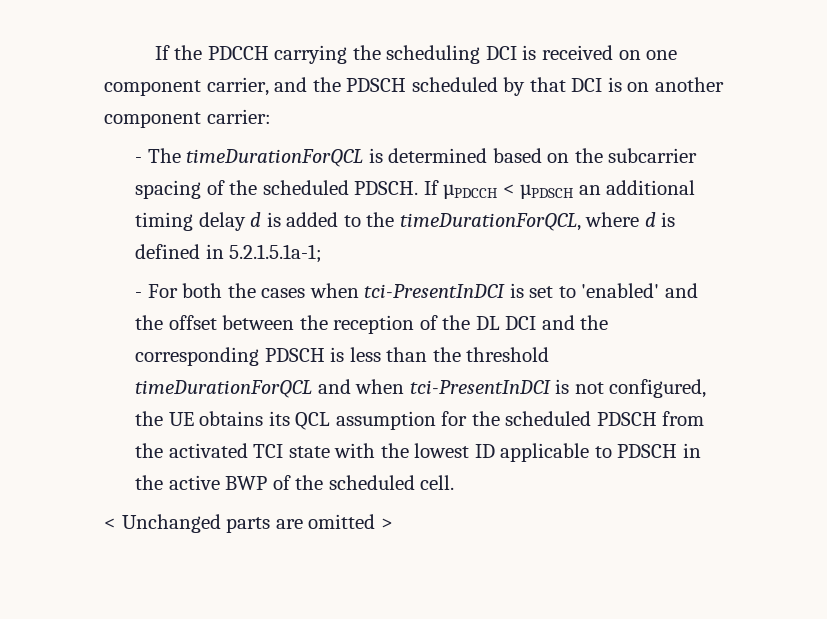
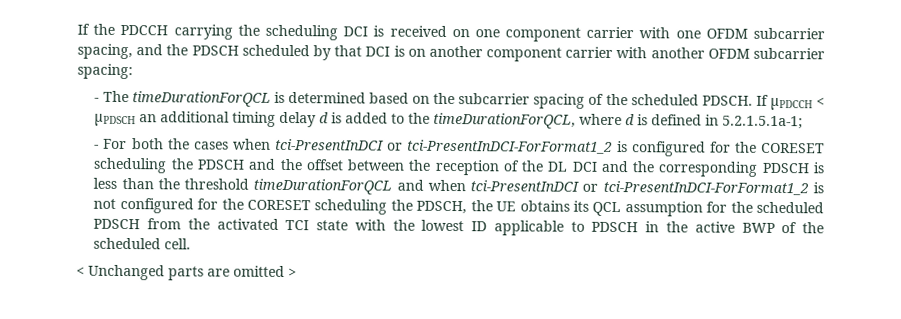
- If the PDCCH carrying the scheduling DCI is received on one component carrier, and the PDSCH scheduled by that DCI is on another component carrier:
+ If the PDCCH carrying the scheduling DCI is received on one component carrier with one OFDM subcarrier spacing, and the PDSCH scheduled by that DCI is on another component carrier with another OFDM subcarrier spacing:
- - For both the cases when tci-PresentInDCI is set to 'enabled' and the offset between the reception of the DL DCI and the corresponding PDSCH is less than the threshold timeDurationForQCL and when tci-PresentInDCI is not configured, the UE obtains its QCL assumption for the scheduled PDSCH from the activated TCI state with the lowest ID applicable to PDSCH in the active BWP of the scheduled cell.
+ - For both the cases when tci-PresentInDCI or tci-PresentInDCI-ForFormat1_2 is configured for the CORESET scheduling the PDSCH and the offset between the reception of the DL DCI and the corresponding PDSCH is less than the threshold timeDurationForQCL and when tci-PresentInDCI or tci-PresentInDCI-ForFormat1_2 is not configured for the CORESET scheduling the PDSCH, the UE obtains its QCL assumption for the scheduled PDSCH from the activated TCI state with the lowest ID applicable to PDSCH in the active BWP of the scheduled cell.

